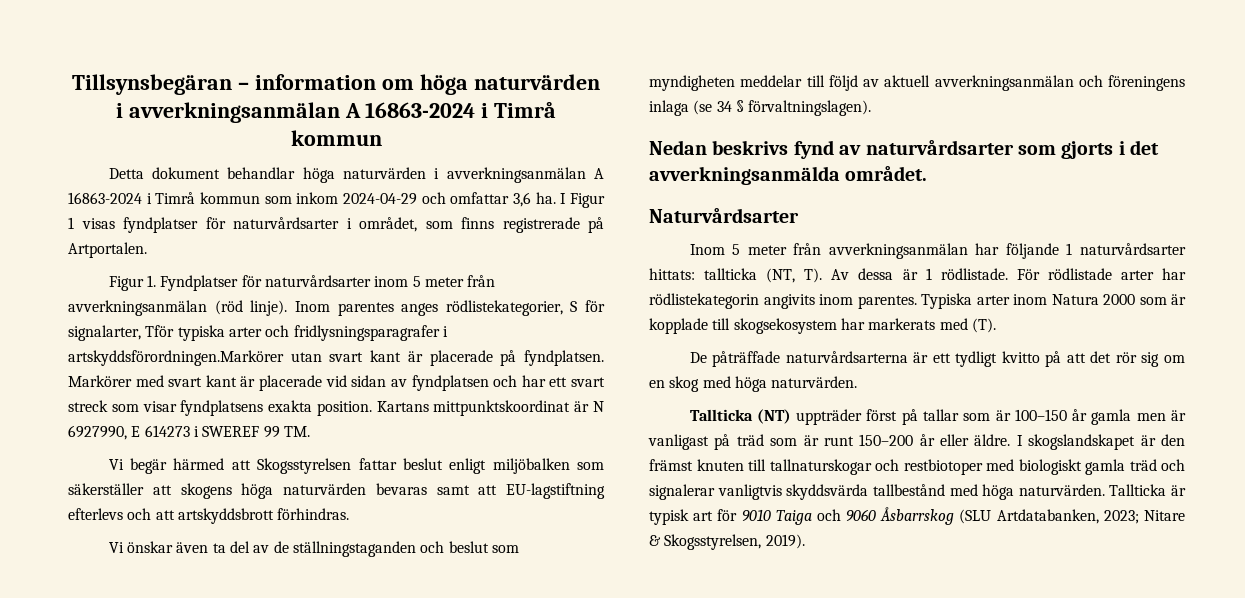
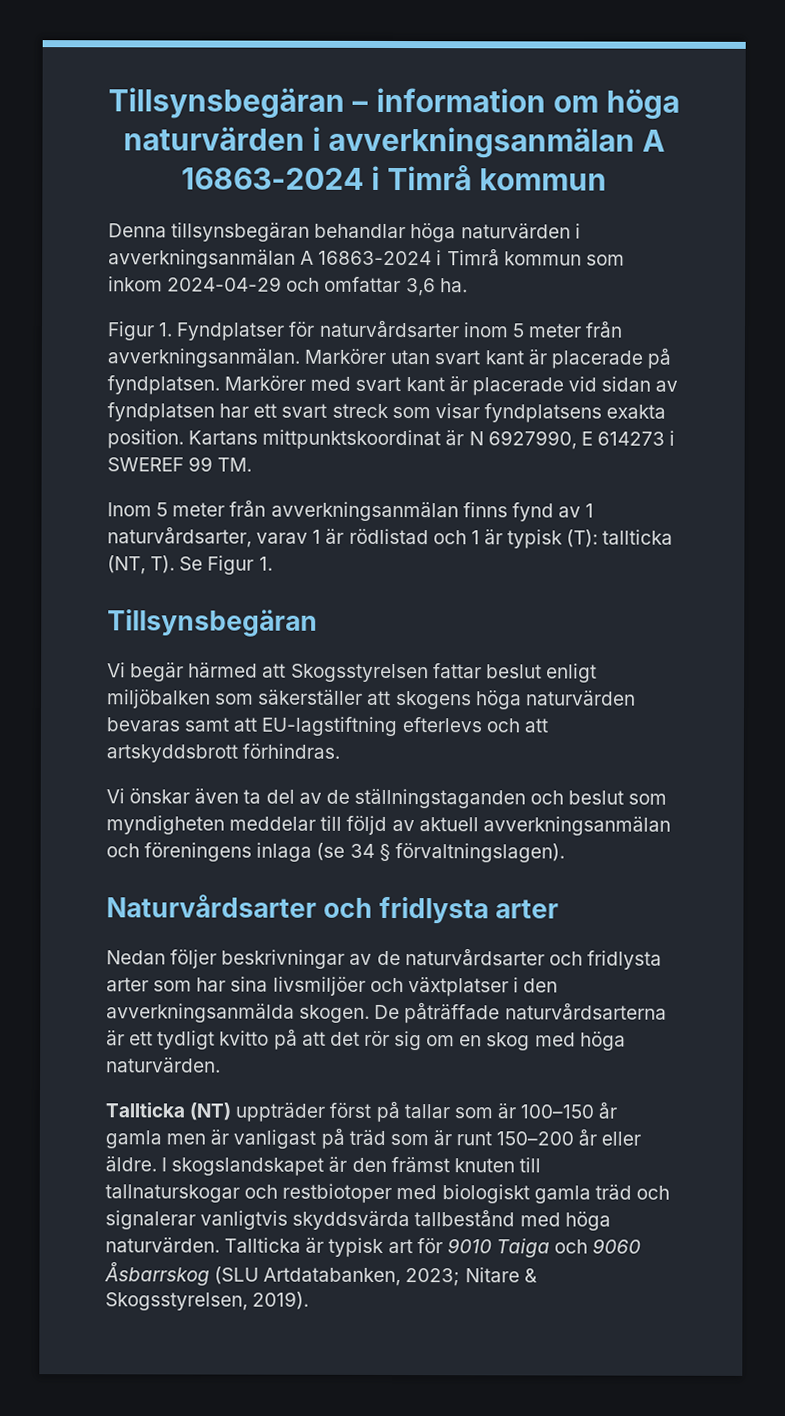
- Detta dokument behandlar höga naturvärden i avverkningsanmälan A 16863-2024 i Timrå kommun som inkom 2024-04-29 och omfattar 3,6 ha. I Figur 1 visas fyndplatser för naturvårdsarter i området, som finns registrerade på Artportalen.
+ Denna tillsynsbegäran behandlar höga naturvärden i avverkningsanmälan A 16863-2024 i Timrå kommun som inkom 2024-04-29 och omfattar 3,6 ha.
- Figur 1. Fyndplatser för naturvårdsarter inom 5 meter från avverkningsanmälan (röd linje). Inom parentes anges rödlistekategorier, S för signalarter, Tför typiska arter och fridlysningsparagrafer i artskyddsförordningen.Markörer utan svart kant är placerade på fyndplatsen.
+ Figur 1. Fyndplatser för naturvårdsarter inom 5 meter från avverkningsanmälan. Markörer utan svart kant är placerade på fyndplatsen.
- Markörer med svart kant är placerade vid sidan av fyndplatsen och har ett svart streck som visar fyndplatsens exakta position.
+ Markörer med svart kant är placerade vid sidan av fyndplatsen har ett svart streck som visar fyndplatsens exakta position.
+ Inom 5 meter från avverkningsanmälan finns fynd av 1 naturvårdsarter, varav 1 är rödlistad och 1 är typisk (T): tallticka (NT, T). Se Figur 1.
+ Tillsynsbegäran
- Nedan beskrivs fynd av naturvårdsarter som gjorts i det avverkningsanmälda området.
- Naturvårdsarter
- Inom 5 meter från avverkningsanmälan har följande 1 naturvårdsarter hittats: tallticka (NT, T). Av dessa är 1 rödlistade. För rödlistade arter har rödlistekategorin angivits inom parentes. Typiska arter inom Natura 2000 som är kopplade till skogsekosystem har markerats med (T).
- De påträffade naturvårdsarterna är ett tydligt kvitto på att det rör sig om en skog med höga naturvärden.
+ Naturvårdsarter och fridlysta arter
+ Nedan följer beskrivningar av de naturvårdsarter och fridlysta arter som har sina livsmiljöer och växtplatser i den avverkningsanmälda skogen. De påträffade naturvårdsarterna är ett tydligt kvitto på att det rör sig om en skog med höga naturvärden.

